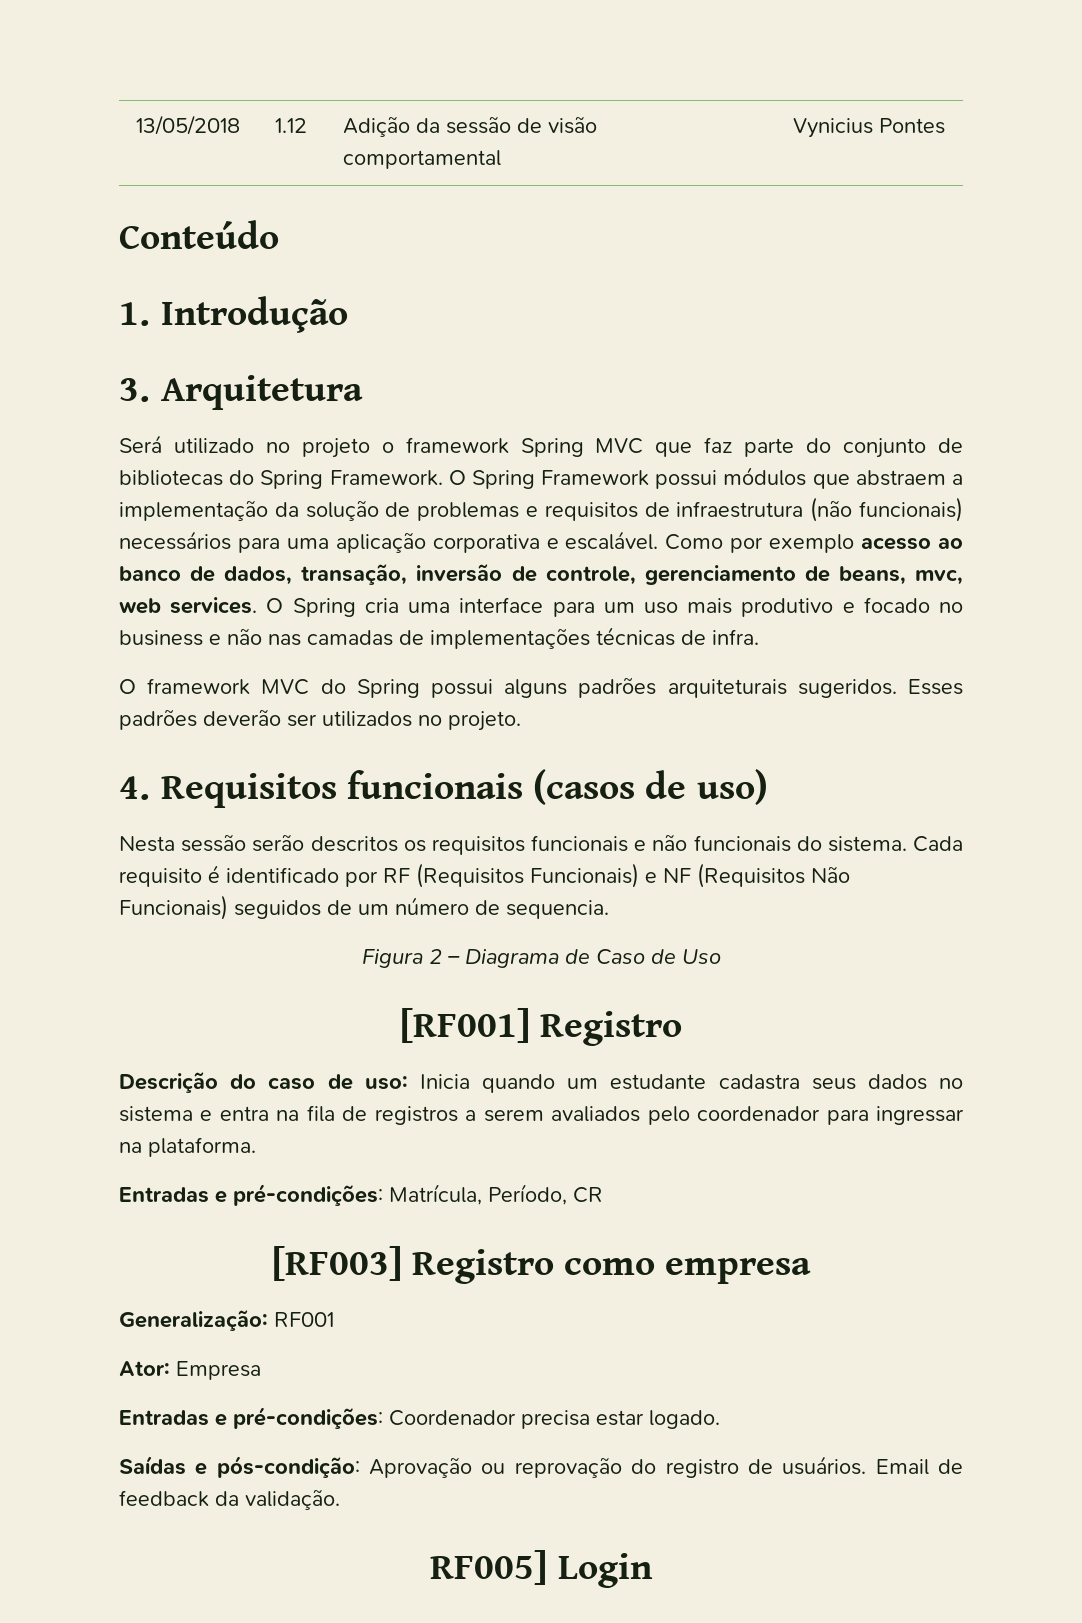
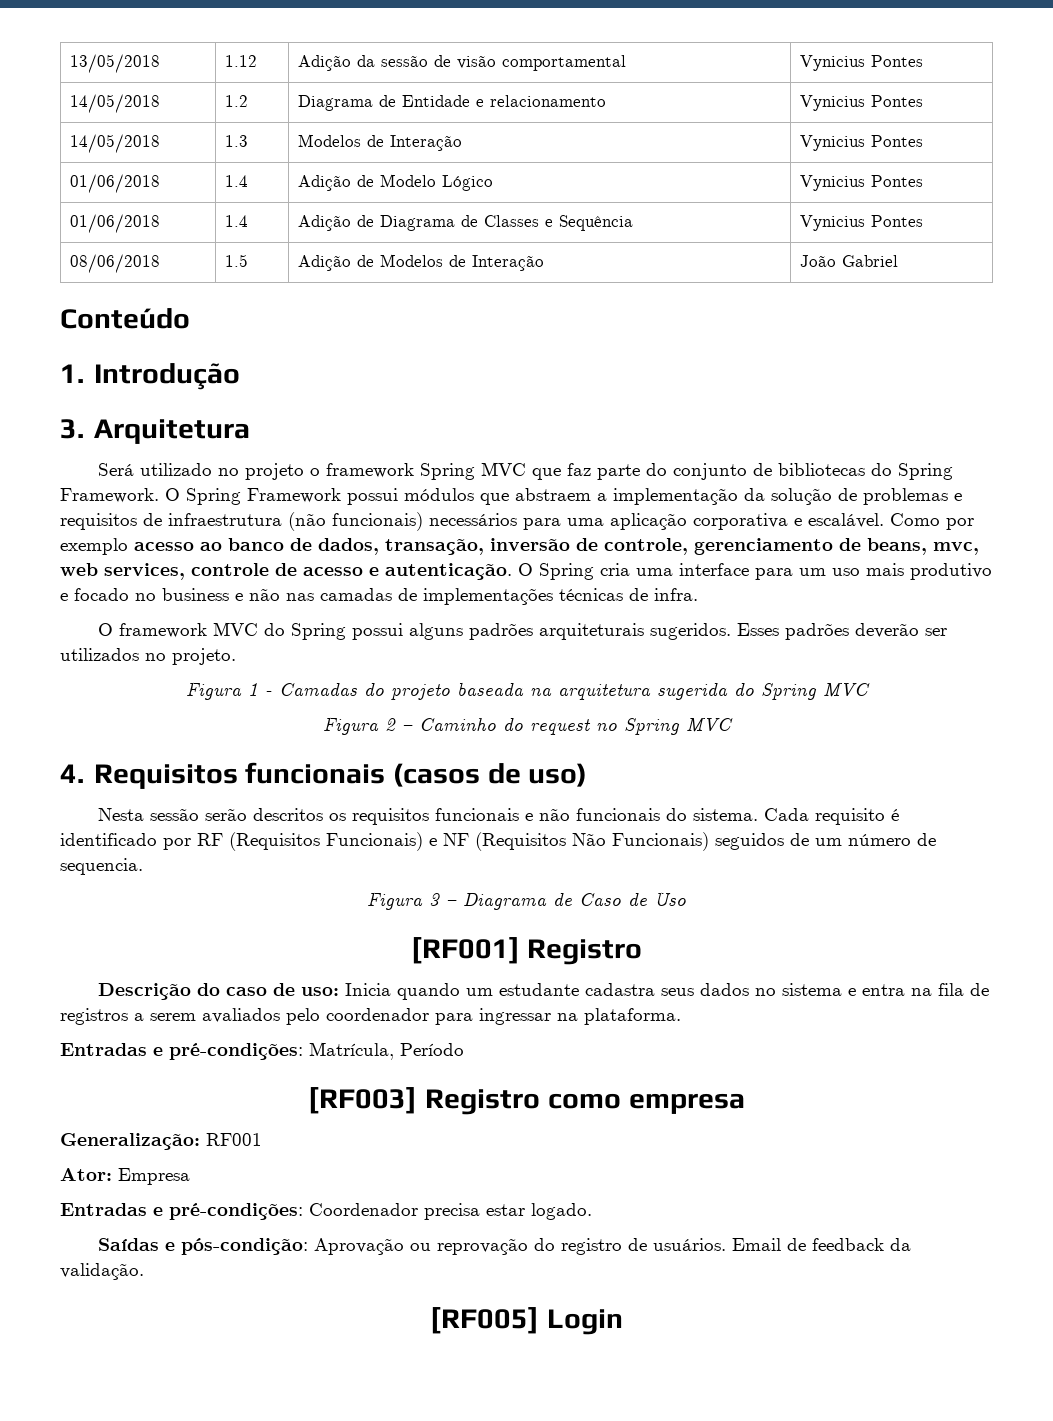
+ 14/05/2018 | 1.2 | Diagrama de Entidade e relacionamento | Vynicius Pontes
+ 14/05/2018 | 1.3 | Modelos de Interação | Vynicius Pontes
+ 01/06/2018 | 1.4 | Adição de Modelo Lógico | Vynicius Pontes
+ 01/06/2018 | 1.4 | Adição de Diagrama de Classes e Sequência | Vynicius Pontes
+ 08/06/2018 | 1.5 | Adição de Modelos de Interação | João Gabriel
- Como por exemplo acesso ao banco de dados, transação, inversão de controle, gerenciamento de beans, mvc, web services.
+ Como por exemplo acesso ao banco de dados, transação, inversão de controle, gerenciamento de beans, mvc, web services, controle de acesso e autenticação.
+ Figura 1 - Camadas do projeto baseada na arquitetura sugerida do Spring MVC
+ Figura 2 – Caminho do request no Spring MVC
- Figura 2 – Diagrama de Caso de Uso
+ Figura 3 – Diagrama de Caso de Uso
- Entradas e pré-condições: Matrícula, Período, CR
+ Entradas e pré-condições: Matrícula, Período
- RF005] Login
+ [RF005] Login

